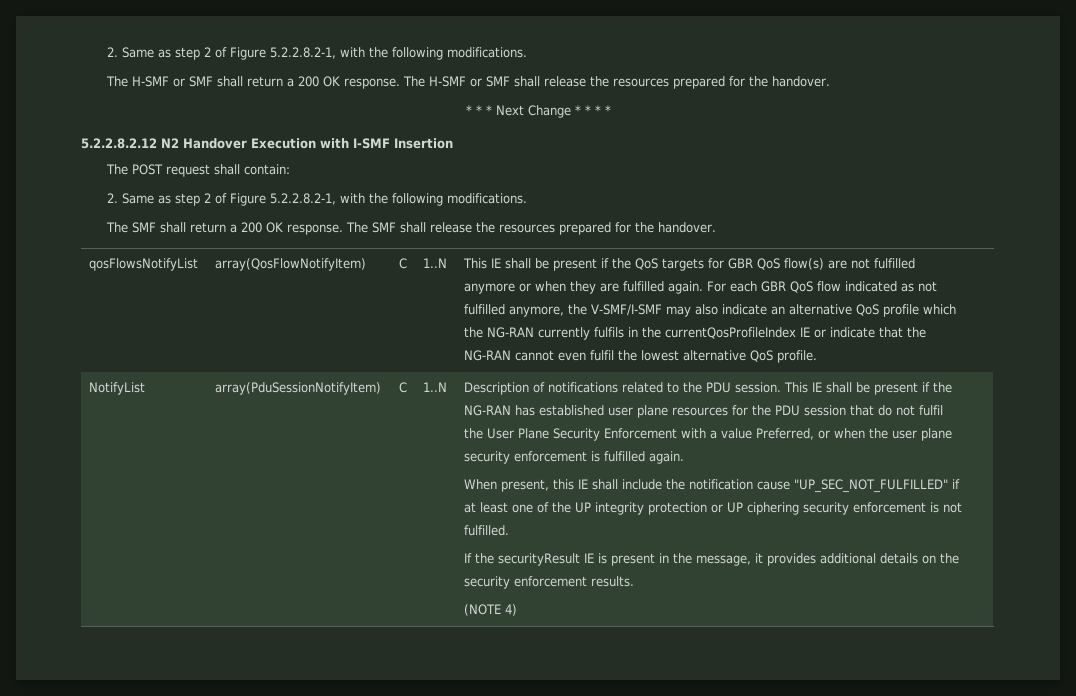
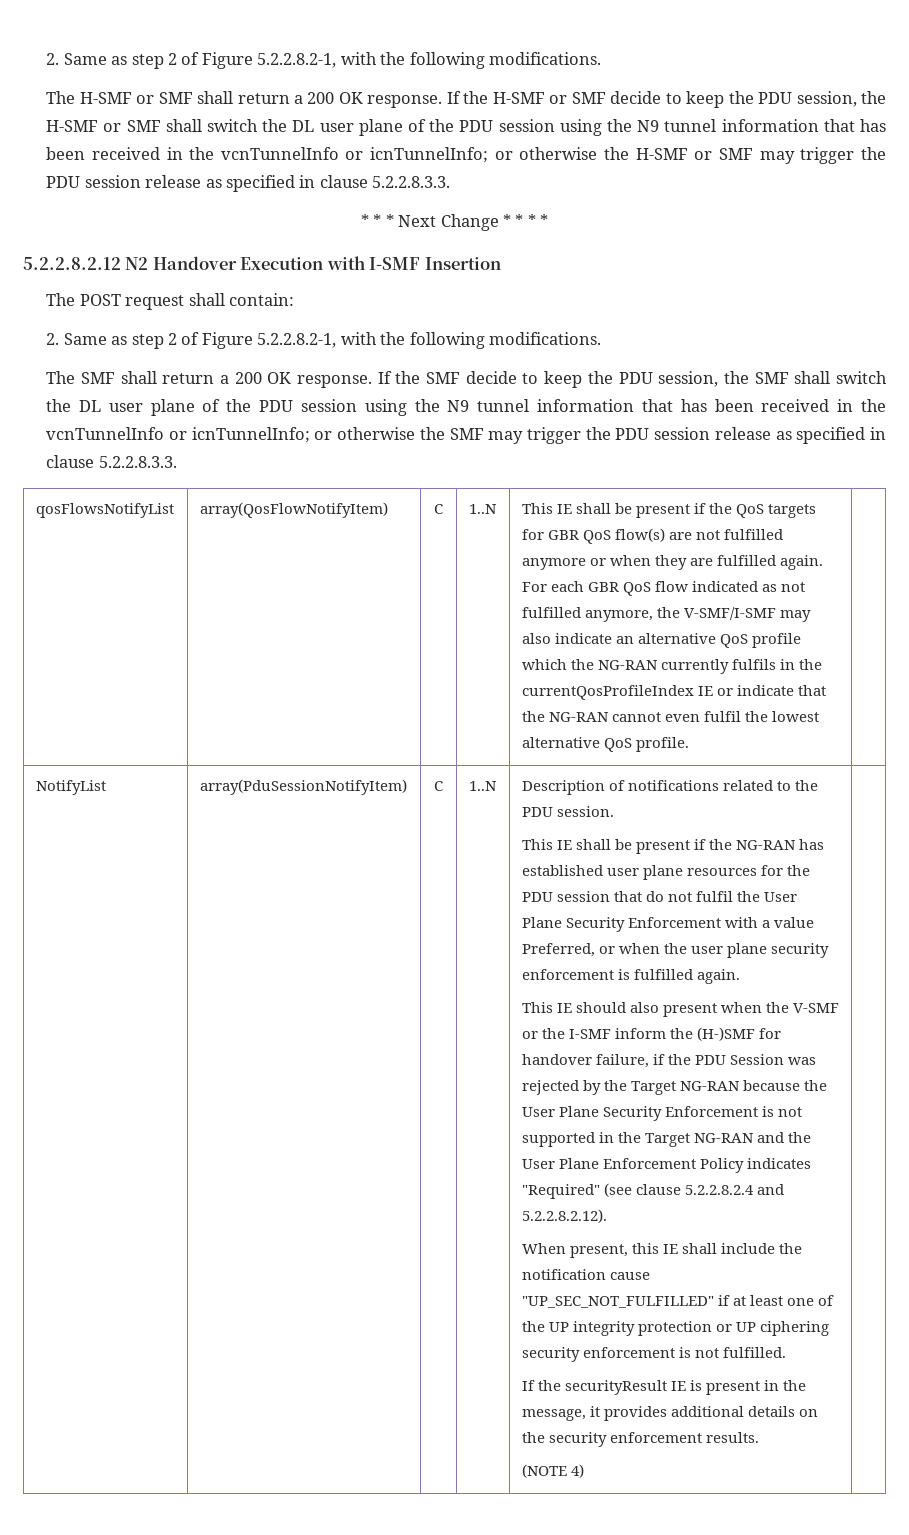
- The H-SMF or SMF shall release the resources prepared for the handover.
+ If the H-SMF or SMF decide to keep the PDU session, the H-SMF or SMF shall switch the DL user plane of the PDU session using the N9 tunnel information that has been received in the vcnTunnelInfo or icnTunnelInfo; or otherwise the H-SMF or SMF may trigger the PDU session release as specified in clause 5.2.2.8.3.3.
- The SMF shall release the resources prepared for the handover.
+ If the SMF decide to keep the PDU session, the SMF shall switch the DL user plane of the PDU session using the N9 tunnel information that has been received in the vcnTunnelInfo or icnTunnelInfo; or otherwise the SMF may trigger the PDU session release as specified in clause 5.2.2.8.3.3.
- Description of notifications related to the PDU session. This IE shall be present if the NG-RAN has established user plane resources for the PDU session that do not fulfil the User Plane Security Enforcement with a value Preferred, or when the user plane security enforcement is fulfilled again.
+ Description of notifications related to the PDU session.
+ This IE shall be present if the NG-RAN has established user plane resources for the PDU session that do not fulfil the User Plane Security Enforcement with a value Preferred, or when the user plane security enforcement is fulfilled again.
+ This IE should also present when the V-SMF or the I-SMF inform the (H-)SMF for handover failure, if the PDU Session was rejected by the Target NG-RAN because the User Plane Security Enforcement is not supported in the Target NG-RAN and the User Plane Enforcement Policy indicates "Required" (see clause 5.2.2.8.2.4 and 5.2.2.8.2.12).

